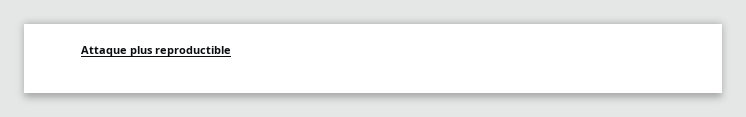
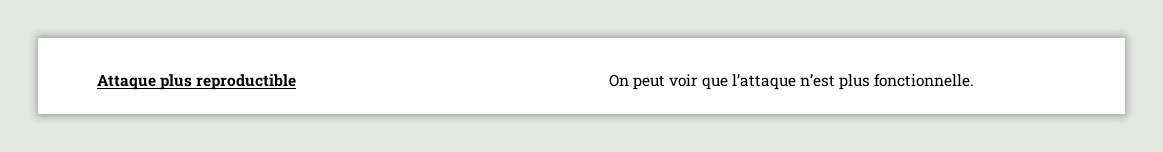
+ On peut voir que l’attaque n’est plus fonctionnelle.

